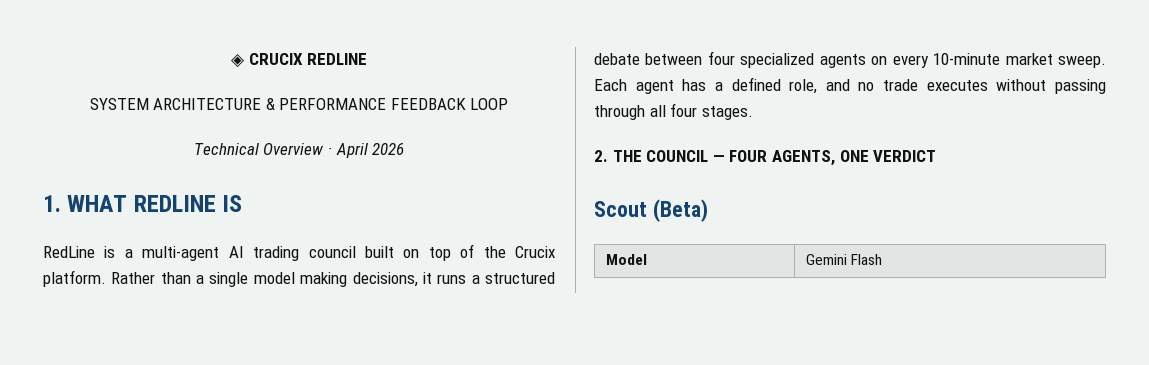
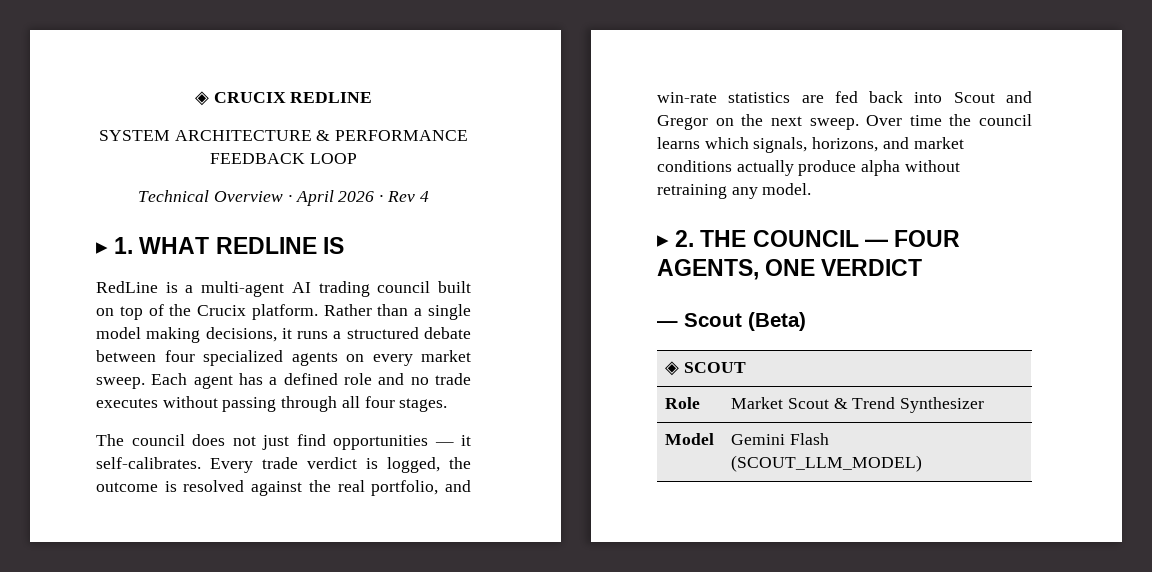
- Technical Overview · April 2026
- 1. WHAT REDLINE IS
+ Technical Overview · April 2026 · Rev 4
+ ▸ 1. WHAT REDLINE IS
- Rather than a single model making decisions, it runs a structured debate between four specialized agents on every 10-minute market sweep.
+ Rather than a single model making decisions, it runs a structured debate between four specialized agents on every market sweep.
- Each agent has a defined role, and no trade executes without passing through all four stages.
+ Each agent has a defined role and no trade executes without passing through all four stages.
- 2. THE COUNCIL — FOUR AGENTS, ONE VERDICT
+ The council does not just find opportunities — it self-calibrates. Every trade verdict is logged, the outcome is resolved against the real portfolio, and win-rate statistics are fed back into Scout and Gregor on the next sweep. Over time the council learns which signals, horizons, and market conditions actually produce alpha without retraining any model.
+ ▸ 2. THE COUNCIL — FOUR AGENTS, ONE VERDICT
- Scout (Beta)
+ — Scout (Beta)
+ ◈ SCOUT
+ Role | Market Scout & Trend Synthesizer
- Model | Gemini Flash
+ Model | Gemini Flash (SCOUT_LLM_MODEL)

